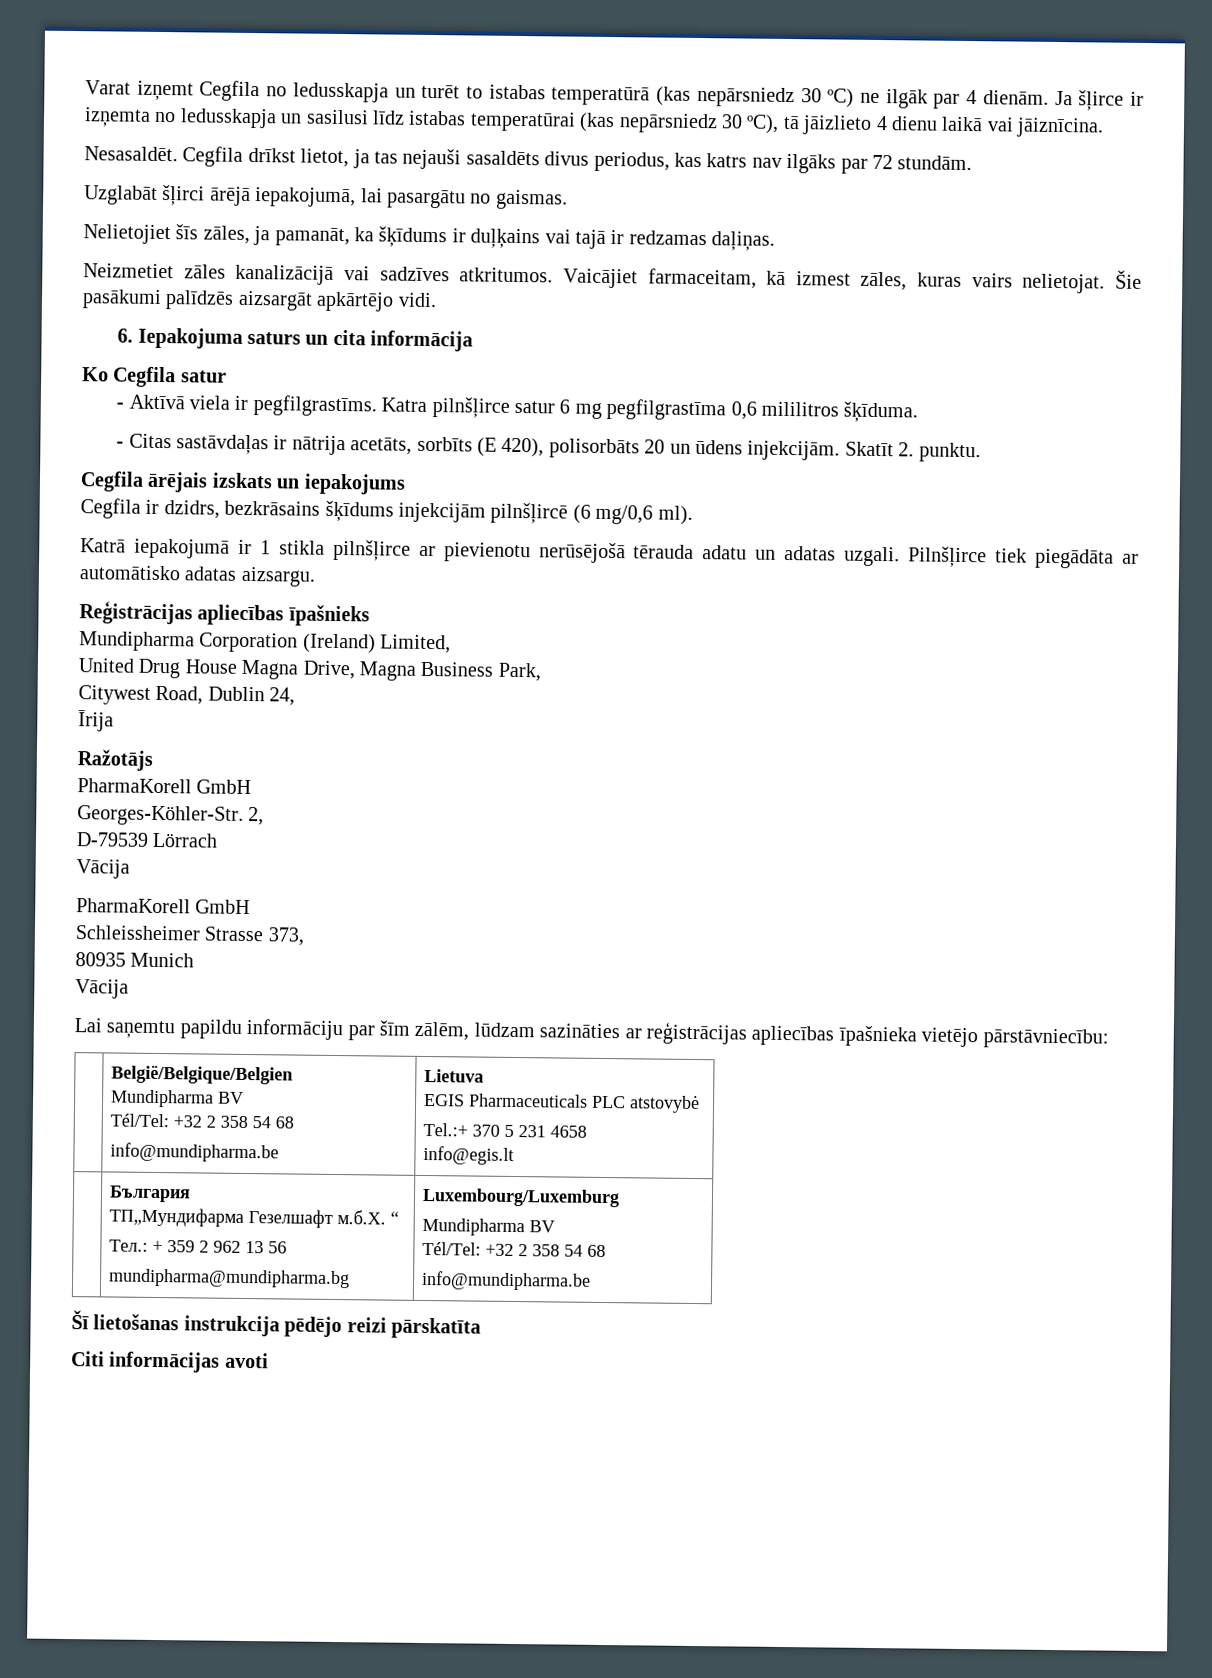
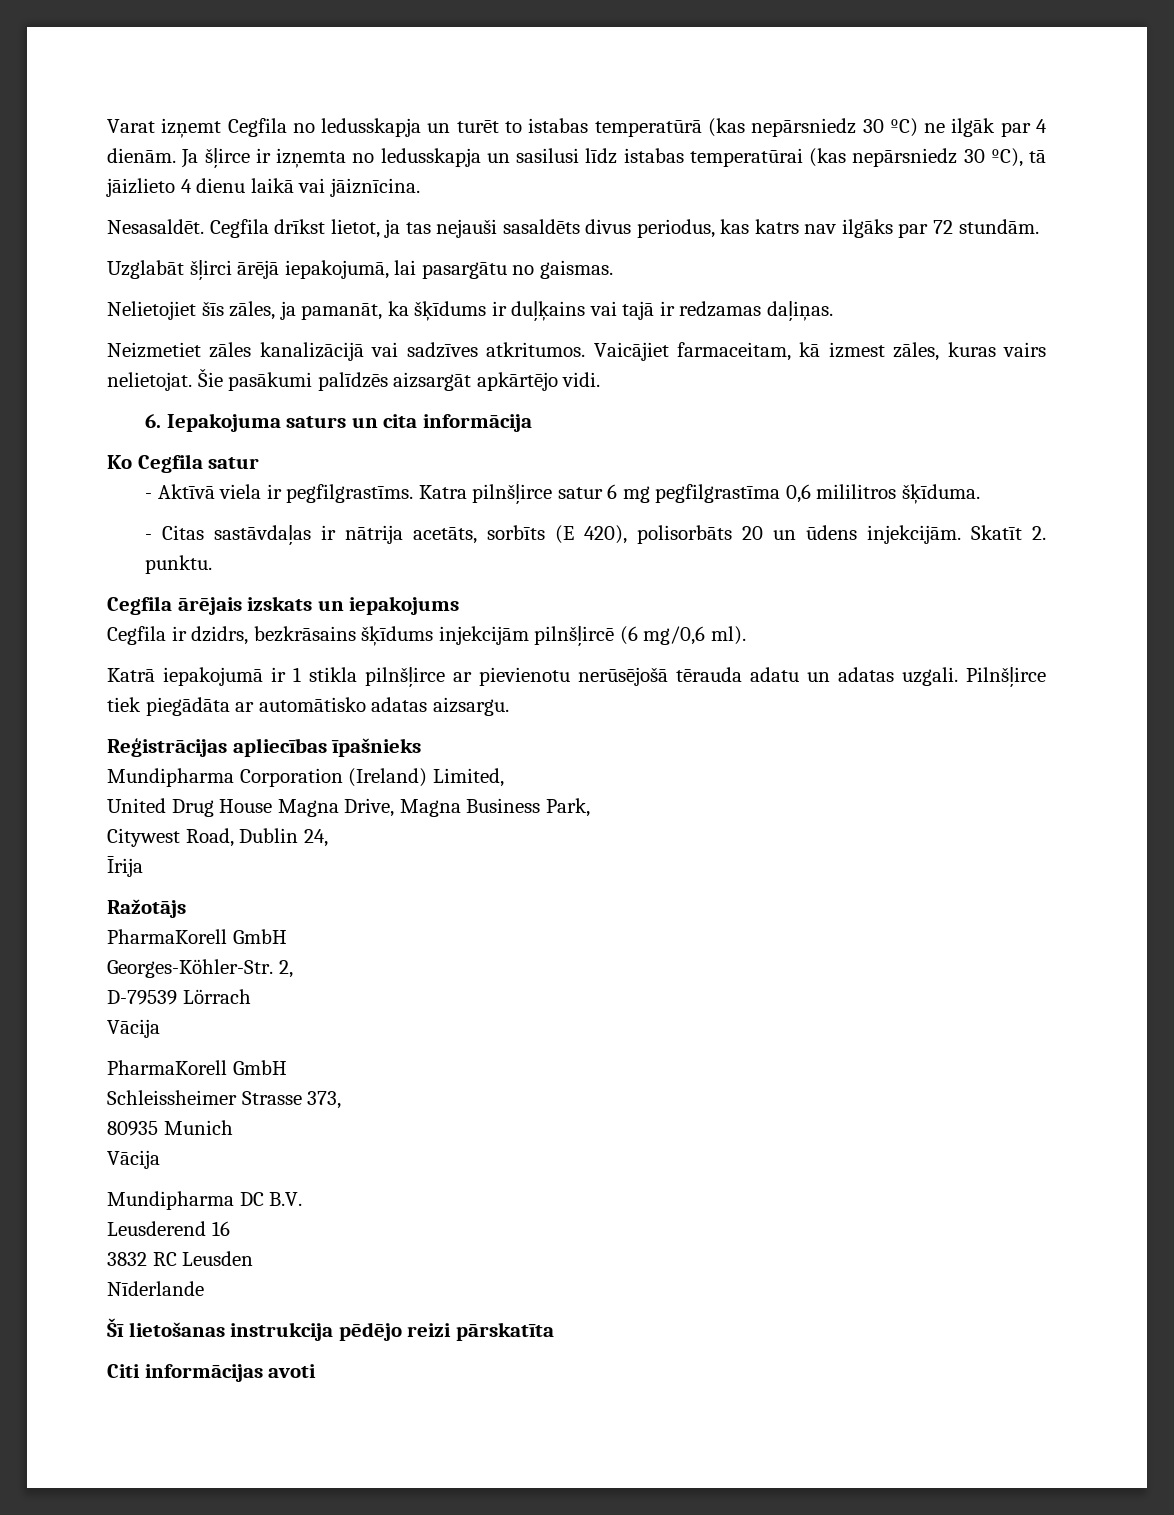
- Lai saņemtu papildu informāciju par šīm zālēm, lūdzam sazināties ar reģistrācijas apliecības īpašnieka vietējo pārstāvniecību:
- | België/Belgique/Belgien
- Mundipharma BV
- Tél/Tel: +32 2 358 54 68
- info@mundipharma.be | Lietuva
- EGIS Pharmaceuticals PLC atstovybė
- Tel.:+ 370 5 231 4658
- info@egis.lt
- | България
- ТП„Мундифарма Гезелшафт м.б.Х. “
- Teл.: + 359 2 962 13 56
- mundipharma@mundipharma.bg | Luxembourg/Luxemburg
- Mundipharma BV
- Tél/Tel: +32 2 358 54 68
- info@mundipharma.be
+ Mundipharma DC B.V.
+ Leusderend 16
+ 3832 RC Leusden
+ Nīderlande

